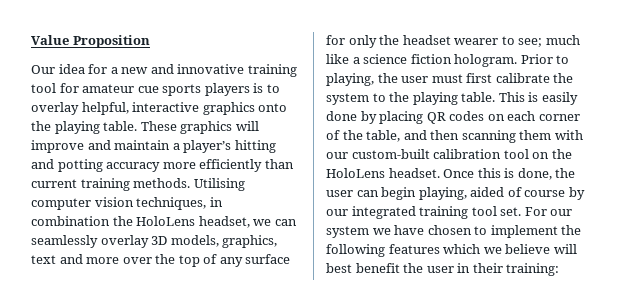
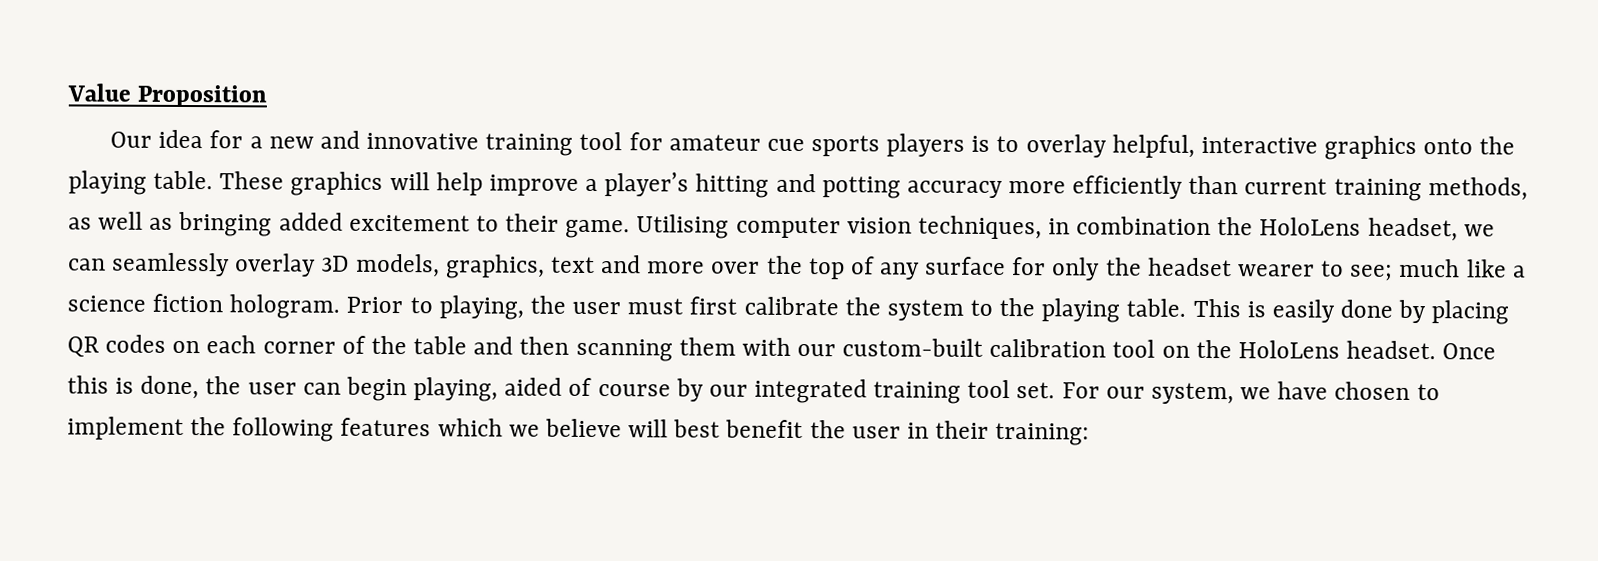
- These graphics will improve and maintain a player’s hitting and potting accuracy more efficiently than current training methods.
+ These graphics will help improve a player’s hitting and potting accuracy more efficiently than current training methods, as well as bringing added excitement to their game.
- This is easily done by placing QR codes on each corner of the table, and then scanning them with our custom-built calibration tool on the HoloLens headset.
+ This is easily done by placing QR codes on each corner of the table and then scanning them with our custom-built calibration tool on the HoloLens headset.
- For our system we have chosen to implement the following features which we believe will best benefit the user in their training:
+ For our system, we have chosen to implement the following features which we believe will best benefit the user in their training:

